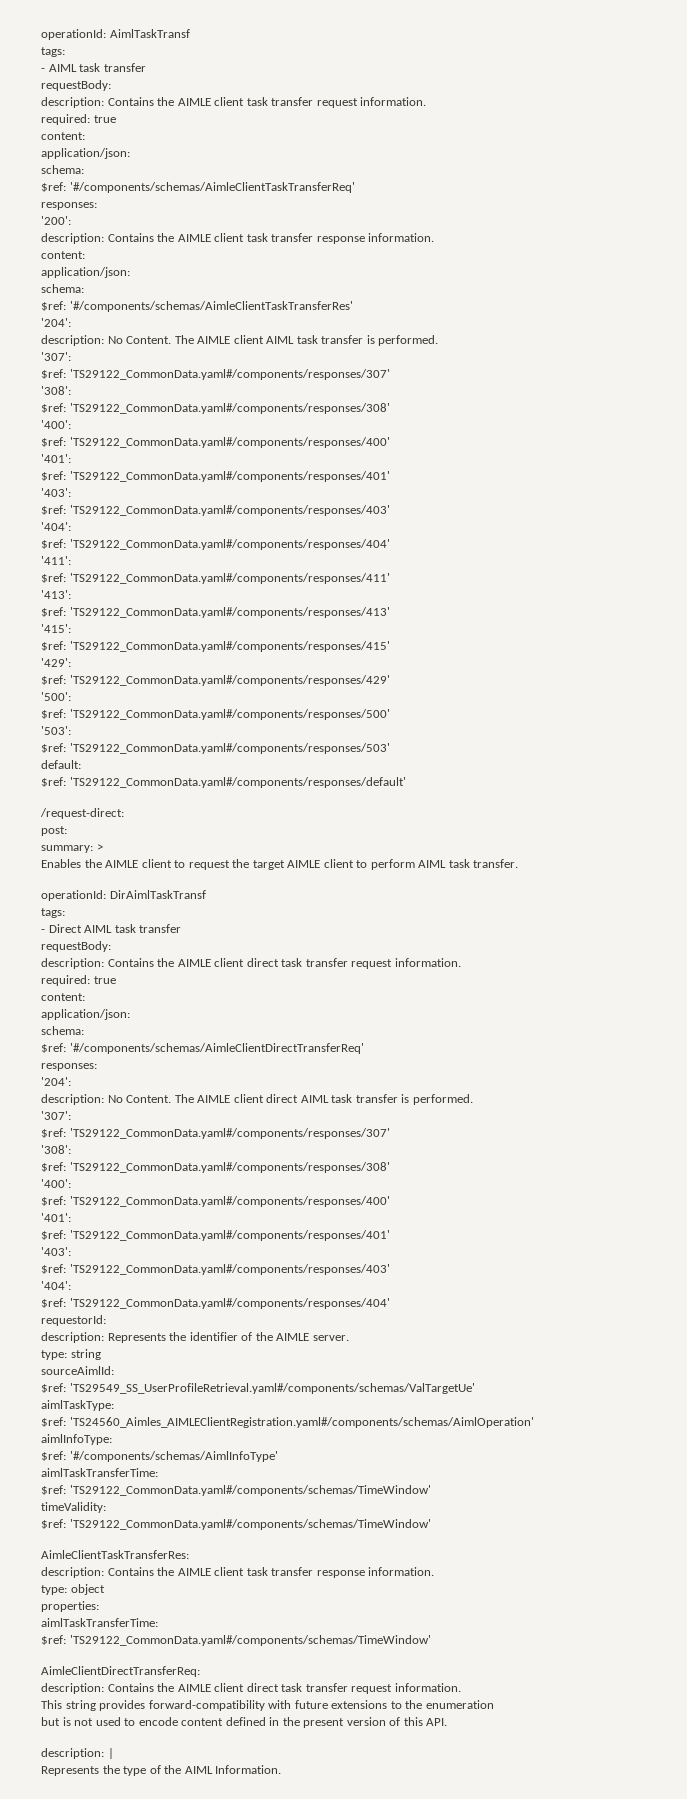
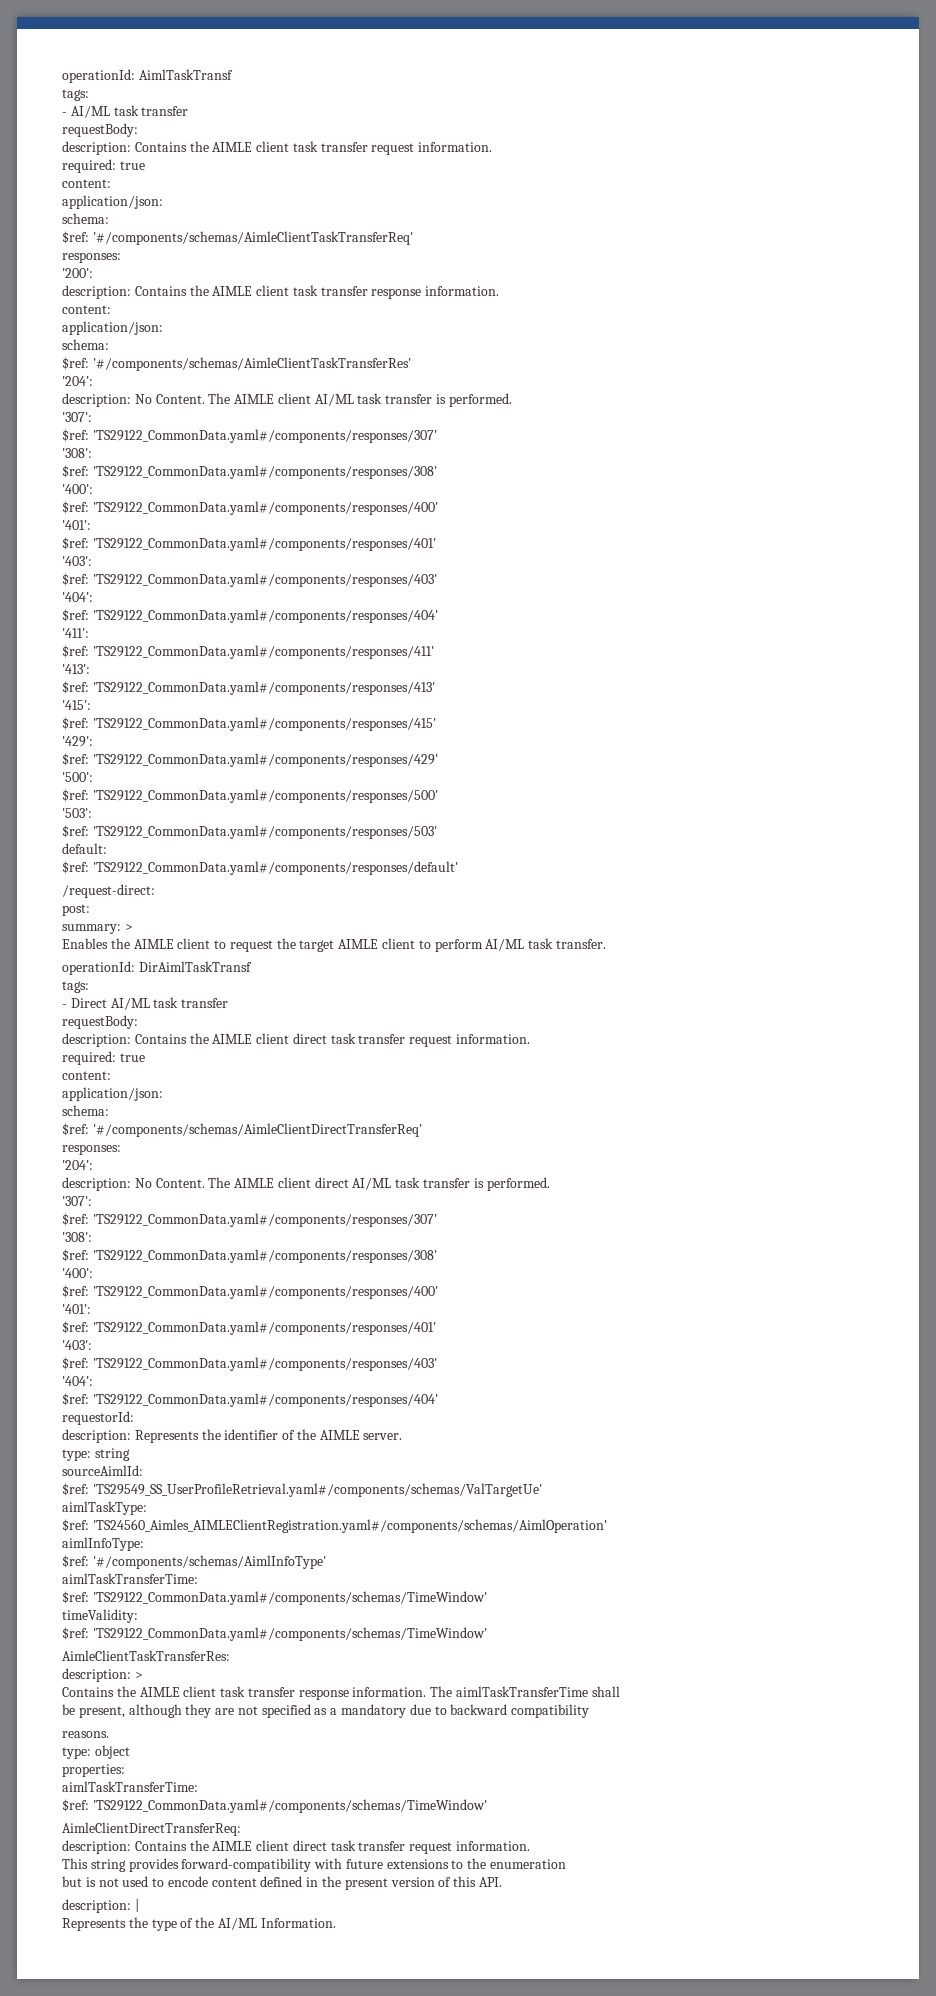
- - AIML task transfer
+ - AI/ML task transfer
- The AIMLE client AIML task transfer is performed.
+ The AIMLE client AI/ML task transfer is performed.
- Enables the AIMLE client to request the target AIMLE client to perform AIML task transfer.
+ Enables the AIMLE client to request the target AIMLE client to perform AI/ML task transfer.
- - Direct AIML task transfer
+ - Direct AI/ML task transfer
- The AIMLE client direct AIML task transfer is performed.
+ The AIMLE client direct AI/ML task transfer is performed.
  AimleClientTaskTransferRes:
- description: Contains the AIMLE client task transfer response information.
+ description: >
+ Contains the AIMLE client task transfer response information. The aimlTaskTransferTime shall
+ be present, although they are not specified as a mandatory due to backward compatibility
+ reasons.
- Represents the type of the AIML Information.
+ Represents the type of the AI/ML Information.

